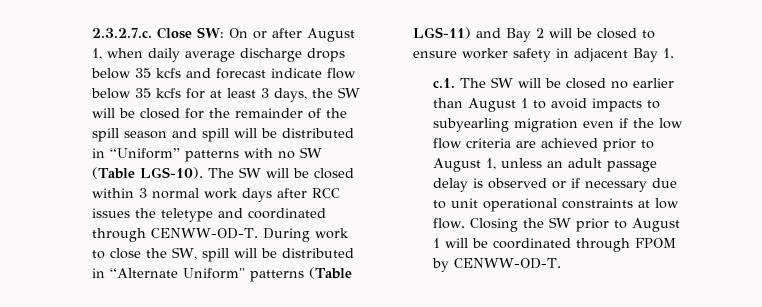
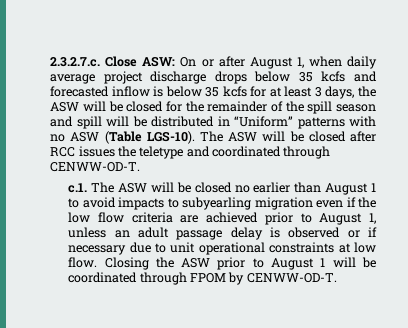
- 2.3.2.7.c. Close SW: On or after August 1, when daily average discharge drops below 35 kcfs and forecast indicate flow below 35 kcfs for at least 3 days, the SW will be closed for the remainder of the spill season and spill will be distributed in “Uniform” patterns with no SW (Table LGS-10).
+ 2.3.2.7.c. Close ASW: On or after August 1, when daily average project discharge drops below 35 kcfs and forecasted inflow is below 35 kcfs for at least 3 days, the ASW will be closed for the remainder of the spill season and spill will be distributed in “Uniform” patterns with no ASW (Table LGS-10).
- The SW will be closed within 3 normal work days after RCC issues the teletype and coordinated through CENWW-OD-T. During work to close the SW, spill will be distributed in “Alternate Uniform" patterns (Table LGS-11) and Bay 2 will be closed to ensure worker safety in adjacent Bay 1.
+ The ASW will be closed after RCC issues the teletype and coordinated through CENWW-OD-T.
- c.1. The SW will be closed no earlier than August 1 to avoid impacts to subyearling migration even if the low flow criteria are achieved prior to August 1, unless an adult passage delay is observed or if necessary due to unit operational constraints at low flow.
+ c.1. The ASW will be closed no earlier than August 1 to avoid impacts to subyearling migration even if the low flow criteria are achieved prior to August 1, unless an adult passage delay is observed or if necessary due to unit operational constraints at low flow.
- Closing the SW prior to August 1 will be coordinated through FPOM by CENWW-OD-T.
+ Closing the ASW prior to August 1 will be coordinated through FPOM by CENWW-OD-T.

